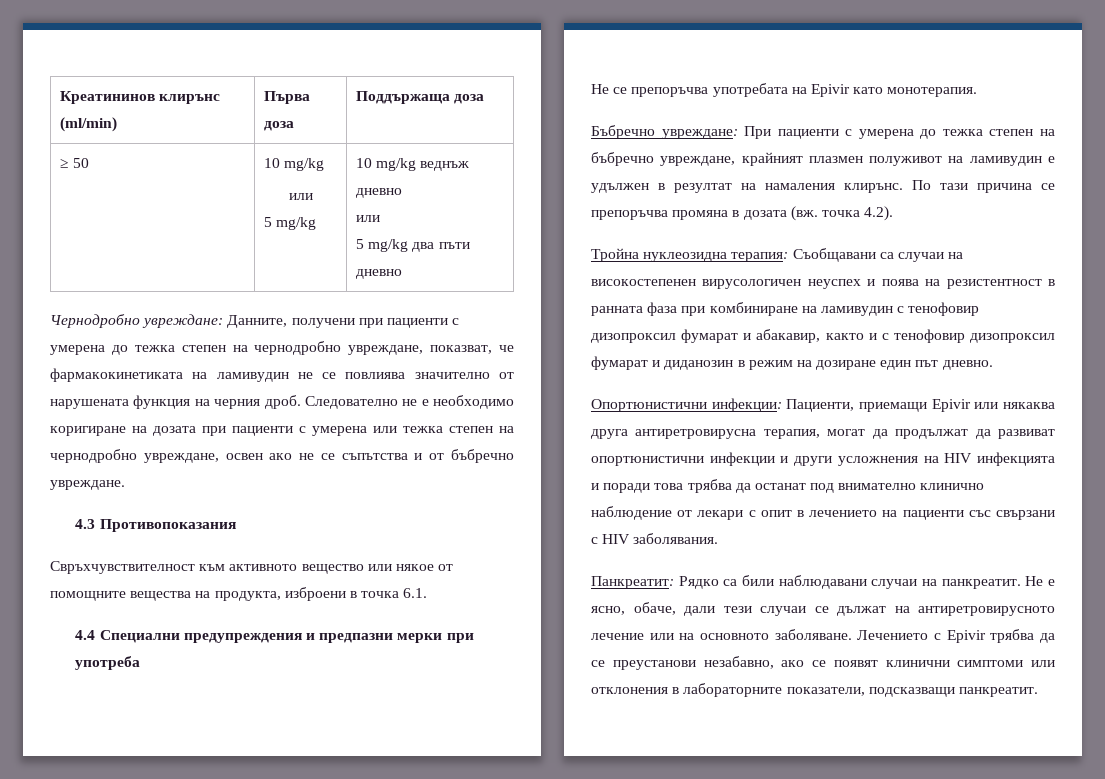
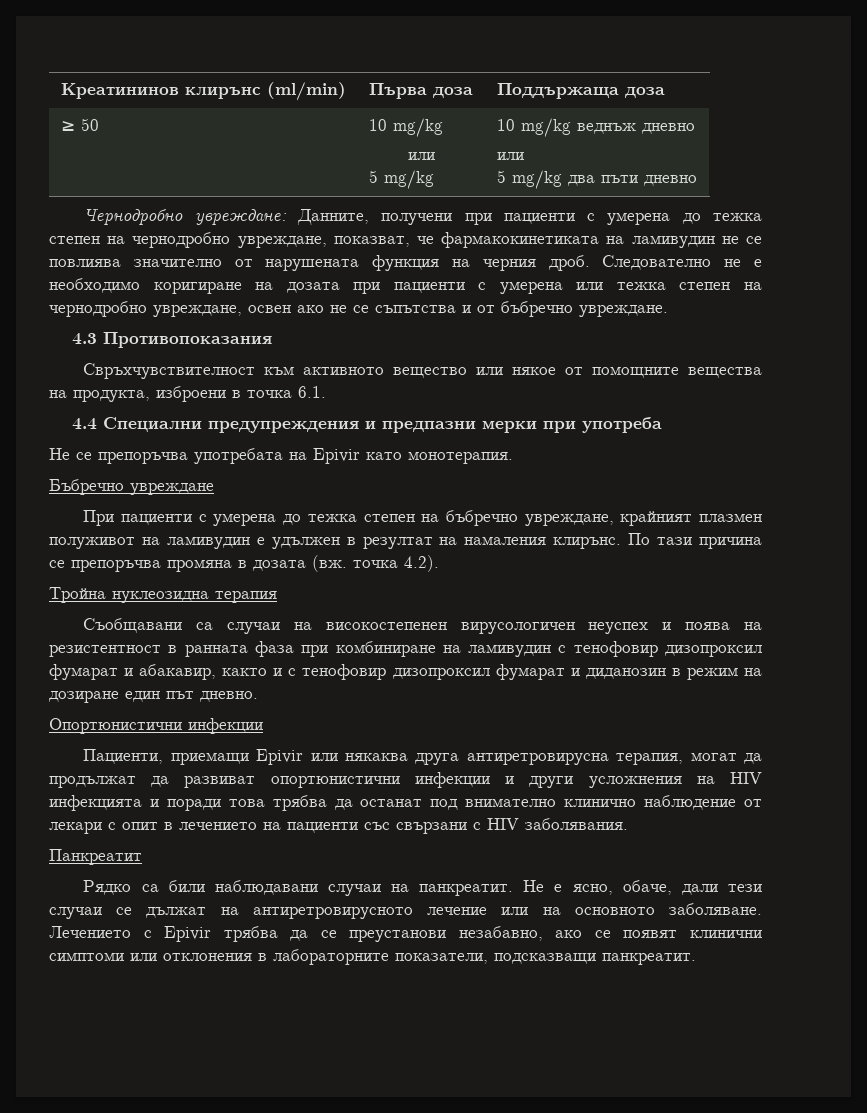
- Бъбречно увреждане: При пациенти с умерена до тежка степен на бъбречно увреждане, крайният плазмен полуживот на ламивудин е удължен в резултат на намаления клирънс.
+ Бъбречно увреждане
+ При пациенти с умерена до тежка степен на бъбречно увреждане, крайният плазмен полуживот на ламивудин е удължен в резултат на намаления клирънс.
- Тройна нуклеозидна терапия: Съобщавани са случаи на високостепенен вирусологичен неуспех и поява на резистентност в ранната фаза при комбиниране на ламивудин с тенофовир дизопроксил фумарат и абакавир, както и с тенофовир дизопроксил фумарат и диданозин в режим на дозиране един път дневно.
+ Тройна нуклеозидна терапия
+ Съобщавани са случаи на високостепенен вирусологичен неуспех и поява на резистентност в ранната фаза при комбиниране на ламивудин с тенофовир дизопроксил фумарат и абакавир, както и с тенофовир дизопроксил фумарат и диданозин в режим на дозиране един път дневно.
- Опортюнистични инфекции: Пациенти, приемащи Epivir или някаква друга антиретровирусна терапия, могат да продължат да развиват опортюнистични инфекции и други усложнения на НIV инфекцията и поради това трябва да останат под внимателно клинично наблюдение от лекари с опит в лечението на пациенти със свързани с НIV заболявания.
+ Опортюнистични инфекции
+ Пациенти, приемащи Epivir или някаква друга антиретровирусна терапия, могат да продължат да развиват опортюнистични инфекции и други усложнения на НIV инфекцията и поради това трябва да останат под внимателно клинично наблюдение от лекари с опит в лечението на пациенти със свързани с НIV заболявания.
- Панкреатит: Рядко са били наблюдавани случаи на панкреатит.
+ Панкреатит
+ Рядко са били наблюдавани случаи на панкреатит.

